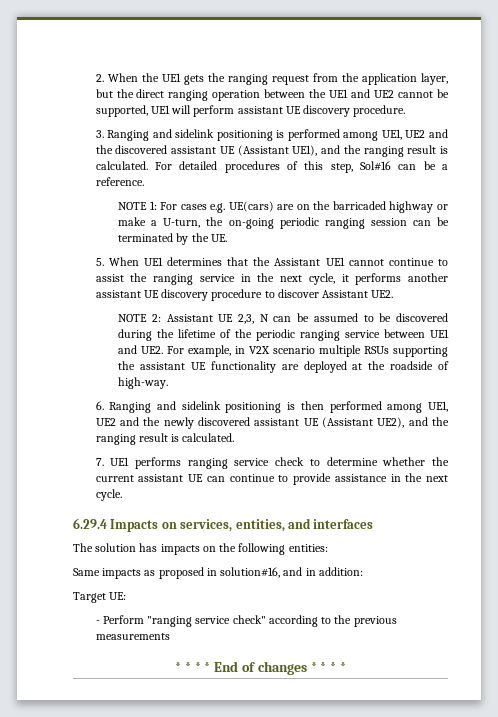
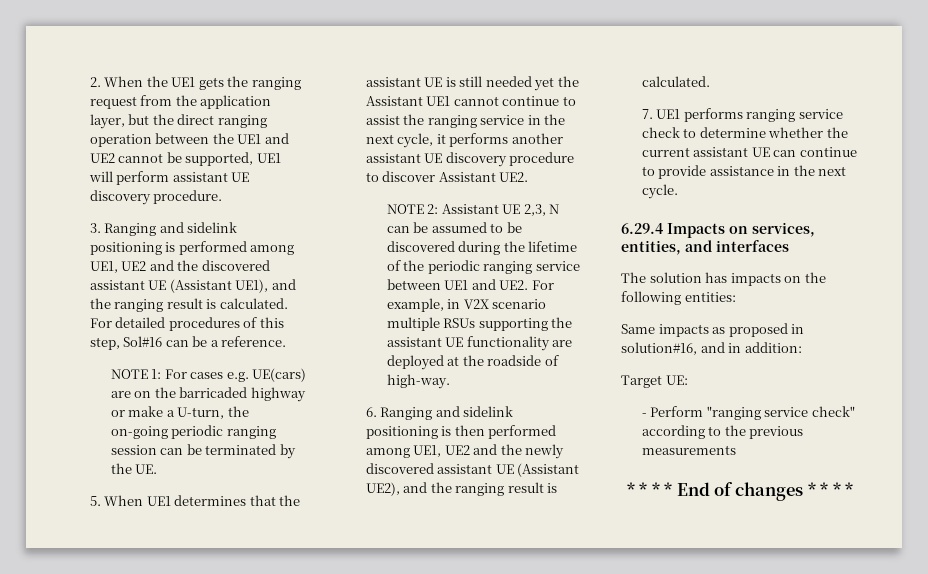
- 5. When UE1 determines that the Assistant UE1 cannot continue to assist the ranging service in the next cycle, it performs another assistant UE discovery procedure to discover Assistant UE2.
+ 5. When UE1 determines that the assistant UE is still needed yet the Assistant UE1 cannot continue to assist the ranging service in the next cycle, it performs another assistant UE discovery procedure to discover Assistant UE2.

